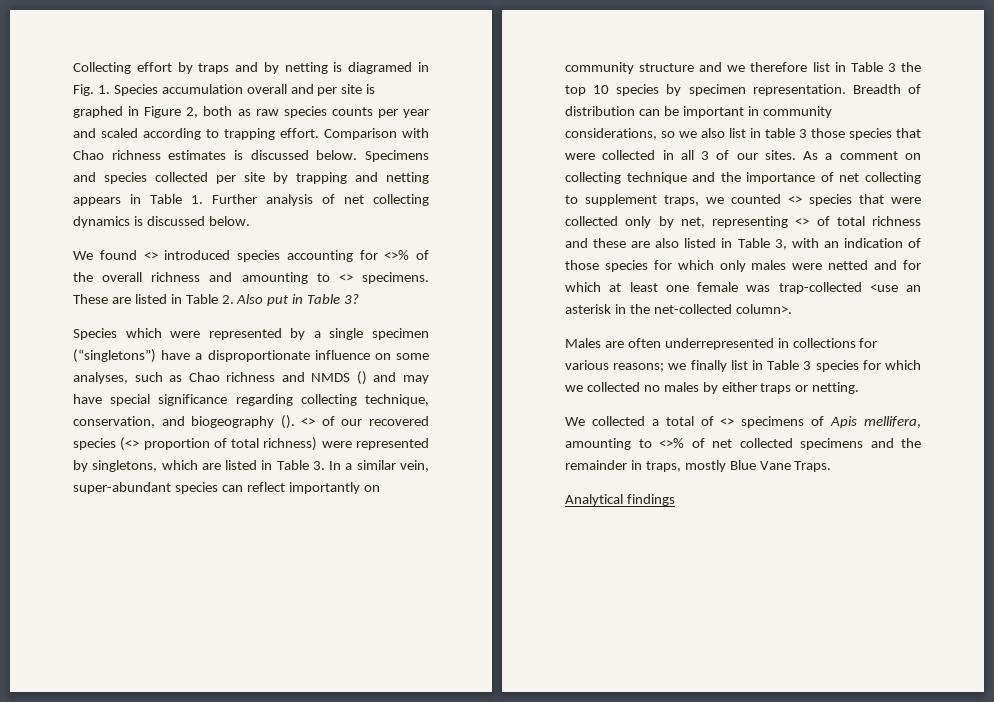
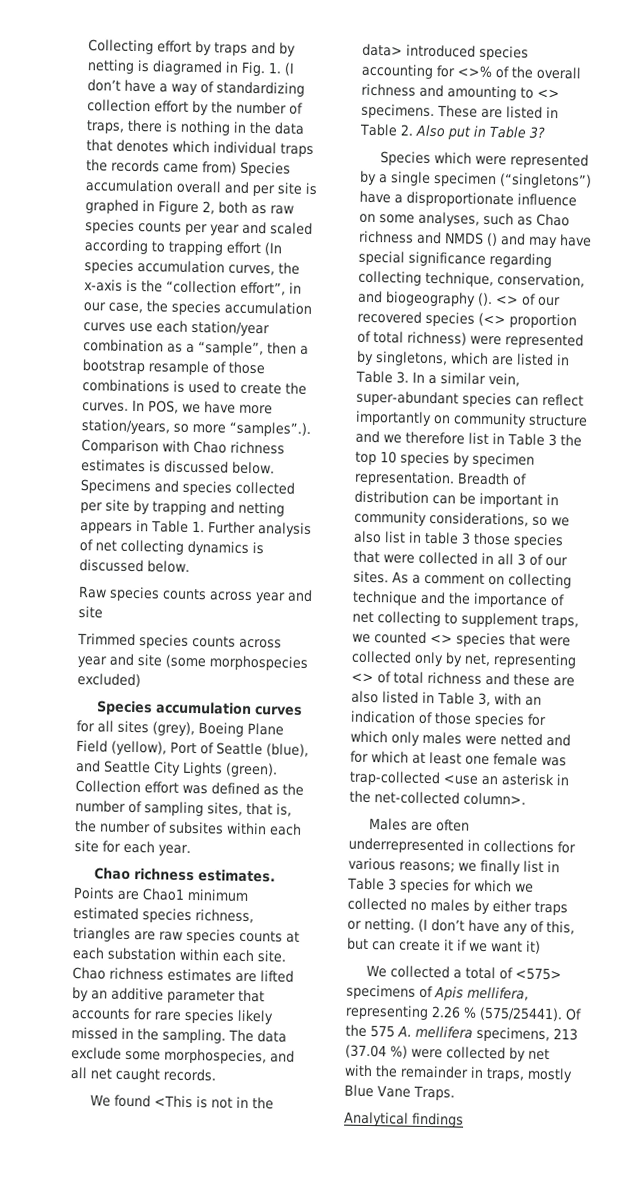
- Collecting effort by traps and by netting is diagramed in Fig. 1. Species accumulation overall and per site is graphed in Figure 2, both as raw species counts per year and scaled according to trapping effort. Comparison with Chao richness estimates is discussed below.
+ Collecting effort by traps and by netting is diagramed in Fig. 1. (I don’t have a way of standardizing collection effort by the number of traps, there is nothing in the data that denotes which individual traps the records came from) Species accumulation overall and per site is graphed in Figure 2, both as raw species counts per year and scaled according to trapping effort (In species accumulation curves, the x-axis is the “collection effort”, in our case, the species accumulation curves use each station/year combination as a “sample”, then a bootstrap resample of those combinations is used to create the curves. In POS, we have more station/years, so more “samples”.). Comparison with Chao richness estimates is discussed below.
- We found <> introduced species accounting for <>% of the overall richness and amounting to <> specimens.
+ Raw species counts across year and site
+ Trimmed species counts across year and site (some morphospecies excluded)
+ Species accumulation curves for all sites (grey), Boeing Plane Field (yellow), Port of Seattle (blue), and Seattle City Lights (green). Collection effort was defined as the number of sampling sites, that is, the number of subsites within each site for each year.
+ Chao richness estimates. Points are Chao1 minimum estimated species richness, triangles are raw species counts at each substation within each site. Chao richness estimates are lifted by an additive parameter that accounts for rare species likely missed in the sampling. The data exclude some morphospecies, and all net caught records.
+ We found <This is not in the data> introduced species accounting for <>% of the overall richness and amounting to <> specimens.
+ (I don’t have any of this, but can create it if we want it)
- We collected a total of <> specimens of Apis mellifera, amounting to <>% of net collected specimens and the remainder in traps, mostly Blue Vane Traps.
+ We collected a total of <575> specimens of Apis mellifera, representing 2.26 % (575/25441). Of the 575 A. mellifera specimens, 213 (37.04 %) were collected by net with the remainder in traps, mostly Blue Vane Traps.

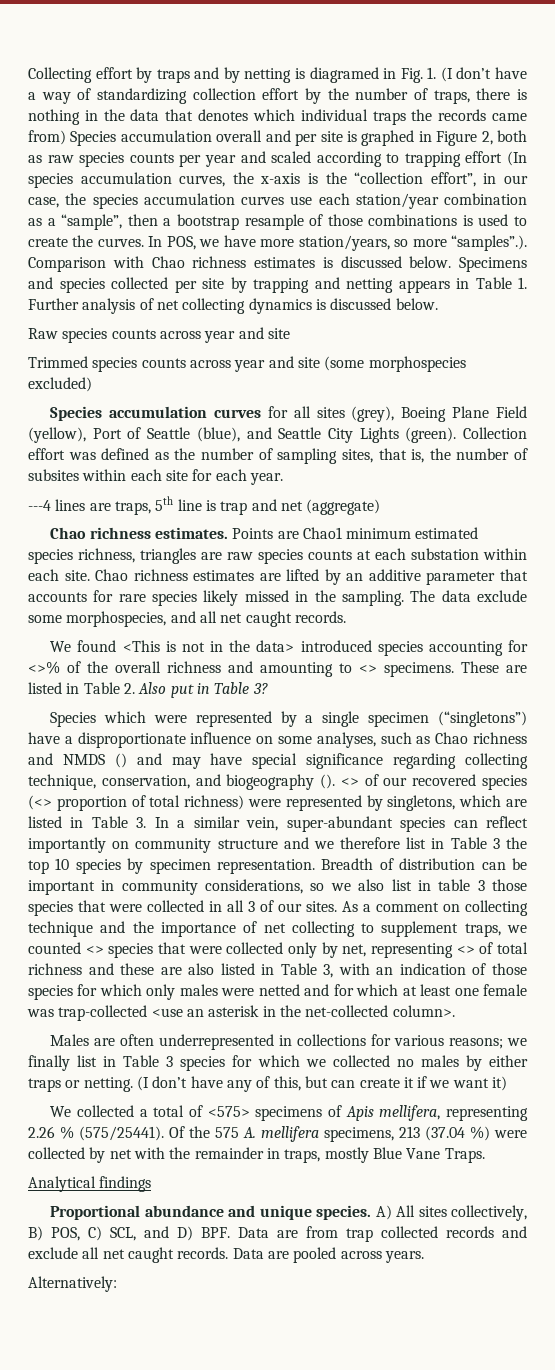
+ ---4 lines are traps, 5th line is trap and net (aggregate)
+ Proportional abundance and unique species. A) All sites collectively, B) POS, C) SCL, and D) BPF. Data are from trap collected records and exclude all net caught records. Data are pooled across years.
+ Alternatively:

